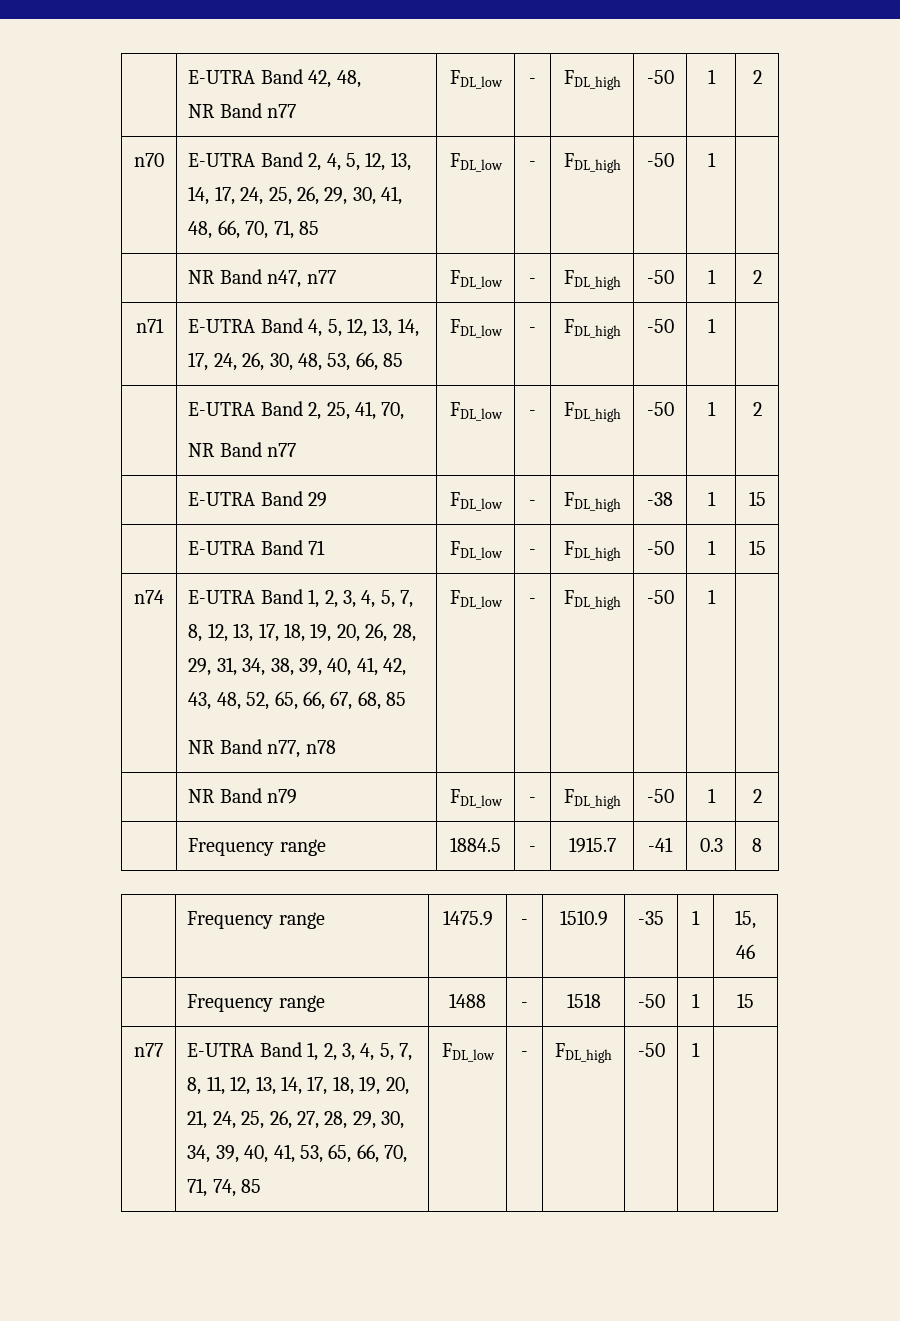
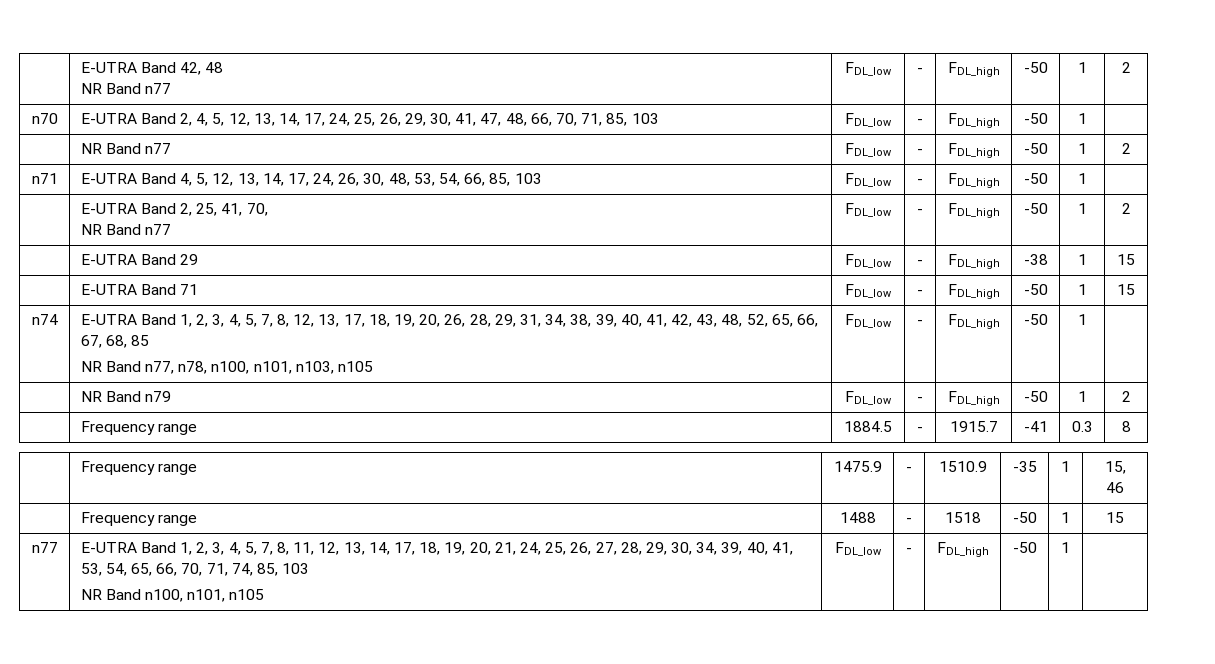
- | E-UTRA Band 42, 48,
+ | E-UTRA Band 42, 48
- n70 | E-UTRA Band 2, 4, 5, 12, 13, 14, 17, 24, 25, 26, 29, 30, 41, 48, 66, 70, 71, 85 | FDL_low | - | FDL_high | -50 | 1 |
- | NR Band n47, n77 | FDL_low | - | FDL_high | -50 | 1 | 2
+ n70 | E-UTRA Band 2, 4, 5, 12, 13, 14, 17, 24, 25, 26, 29, 30, 41, 47, 48, 66, 70, 71, 85, 103 | FDL_low | - | FDL_high | -50 | 1 |
+ | NR Band n77 | FDL_low | - | FDL_high | -50 | 1 | 2
- n71 | E-UTRA Band 4, 5, 12, 13, 14, 17, 24, 26, 30, 48, 53, 66, 85 | FDL_low | - | FDL_high | -50 | 1 |
+ n71 | E-UTRA Band 4, 5, 12, 13, 14, 17, 24, 26, 30, 48, 53, 54, 66, 85, 103 | FDL_low | - | FDL_high | -50 | 1 |
- NR Band n77, n78
+ NR Band n77, n78, n100, n101, n103, n105
- E-UTRA Band 1, 2, 3, 4, 5, 7, 8, 11, 12, 13, 14, 17, 18, 19, 20, 21, 24, 25, 26, 27, 28, 29, 30, 34, 39, 40, 41, 53, 65, 66, 70, 71, 74, 85
+ E-UTRA Band 1, 2, 3, 4, 5, 7, 8, 11, 12, 13, 14, 17, 18, 19, 20, 21, 24, 25, 26, 27, 28, 29, 30, 34, 39, 40, 41, 53, 54, 65, 66, 70, 71, 74, 85, 103
+ NR Band n100, n101, n105

